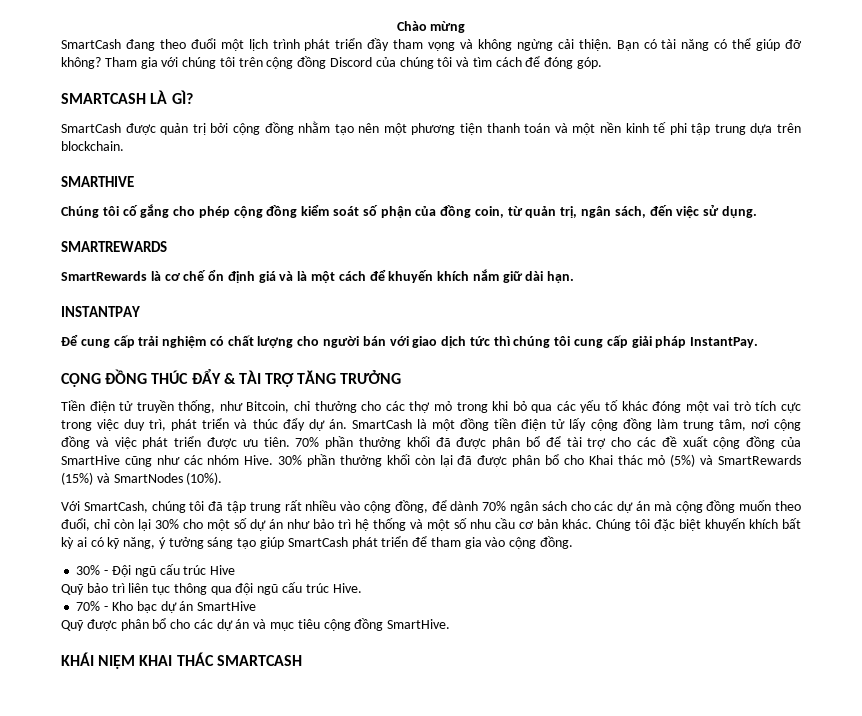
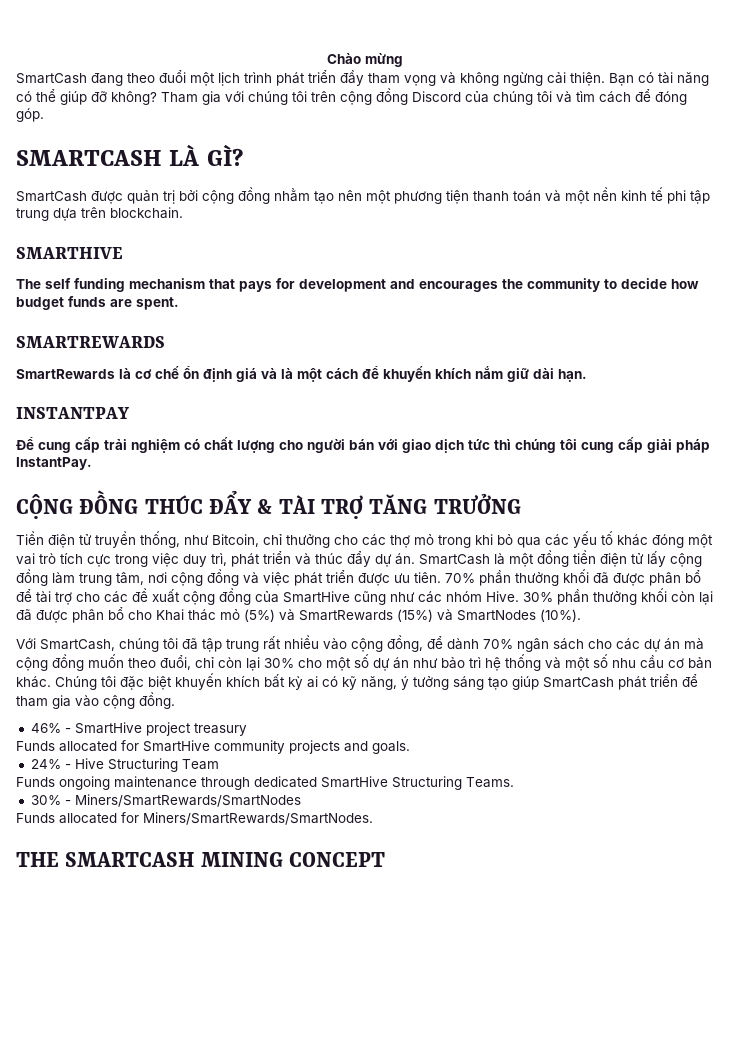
- Chúng tôi cố gắng cho phép cộng đồng kiểm soát số phận của đồng coin, từ quản trị, ngân sách, đến việc sử dụng.
+ The self funding mechanism that pays for development and encourages the community to decide how budget funds are spent.
- 30% - Đội ngũ cấu trúc Hive
- Quỹ bảo trì liên tục thông qua đội ngũ cấu trúc Hive.
- 70% - Kho bạc dự án SmartHive
- Quỹ được phân bổ cho các dự án và mục tiêu cộng đồng SmartHive.
- KHÁI NIỆM KHAI THÁC SMARTCASH
+ 46% - SmartHive project treasury
+ Funds allocated for SmartHive community projects and goals.
+ 24% - Hive Structuring Team
+ Funds ongoing maintenance through dedicated SmartHive Structuring Teams.
+ 30% - Miners/SmartRewards/SmartNodes
+ Funds allocated for Miners/SmartRewards/SmartNodes.
+ THE SMARTCASH MINING CONCEPT

